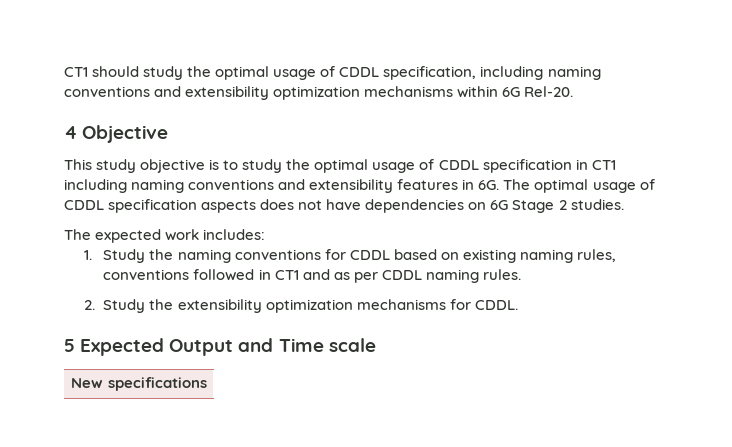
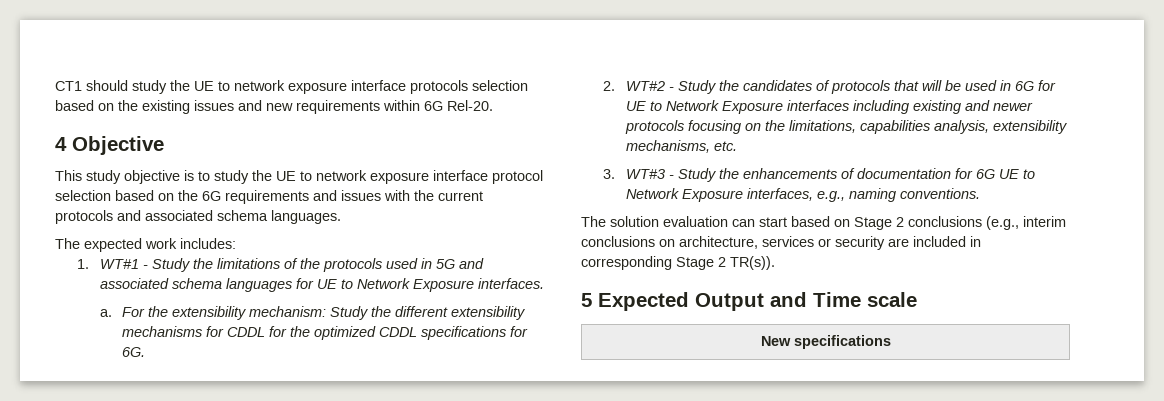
- CT1 should study the optimal usage of CDDL specification, including naming conventions and extensibility optimization mechanisms within 6G Rel-20.
+ CT1 should study the UE to network exposure interface protocols selection based on the existing issues and new requirements within 6G Rel-20.
- This study objective is to study the optimal usage of CDDL specification in CT1 including naming conventions and extensibility features in 6G. The optimal usage of CDDL specification aspects does not have dependencies on 6G Stage 2 studies.
+ This study objective is to study the UE to network exposure interface protocol selection based on the 6G requirements and issues with the current protocols and associated schema languages.
- 1. Study the naming conventions for CDDL based on existing naming rules, conventions followed in CT1 and as per CDDL naming rules.
- 2. Study the extensibility optimization mechanisms for CDDL.
+ 1. WT#1 - Study the limitations of the protocols used in 5G and associated schema languages for UE to Network Exposure interfaces.
+ a. For the extensibility mechanism: Study the different extensibility mechanisms for CDDL for the optimized CDDL specifications for 6G.
+ 2. WT#2 - Study the candidates of protocols that will be used in 6G for UE to Network Exposure interfaces including existing and newer protocols focusing on the limitations, capabilities analysis, extensibility mechanisms, etc.
+ 3. WT#3 - Study the enhancements of documentation for 6G UE to Network Exposure interfaces, e.g., naming conventions.
+ The solution evaluation can start based on Stage 2 conclusions (e.g., interim conclusions on architecture, services or security are included in corresponding Stage 2 TR(s)).

